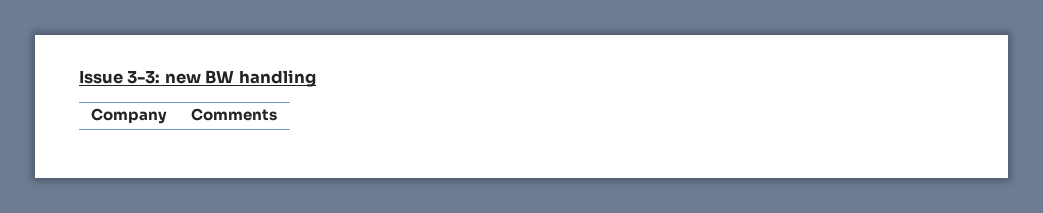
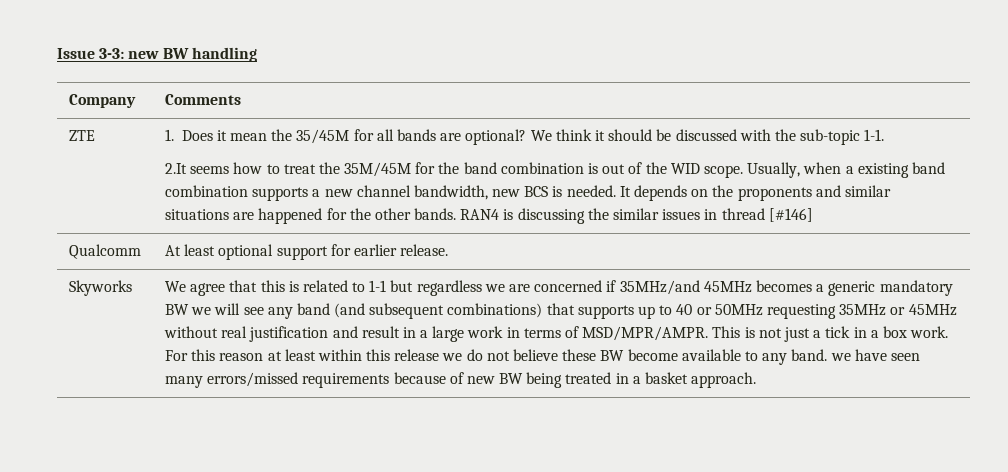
+ ZTE | 1. Does it mean the 35/45M for all bands are optional? We think it should be discussed with the sub-topic 1-1.
+ 2.It seems how to treat the 35M/45M for the band combination is out of the WID scope. Usually, when a existing band combination supports a new channel bandwidth, new BCS is needed. It depends on the proponents and similar situations are happened for the other bands. RAN4 is discussing the similar issues in thread [#146]
+ Qualcomm | At least optional support for earlier release.
+ Skyworks | We agree that this is related to 1-1 but regardless we are concerned if 35MHz/and 45MHz becomes a generic mandatory BW we will see any band (and subsequent combinations) that supports up to 40 or 50MHz requesting 35MHz or 45MHz without real justification and result in a large work in terms of MSD/MPR/AMPR. This is not just a tick in a box work. For this reason at least within this release we do not believe these BW become available to any band. we have seen many errors/missed requirements because of new BW being treated in a basket approach.

